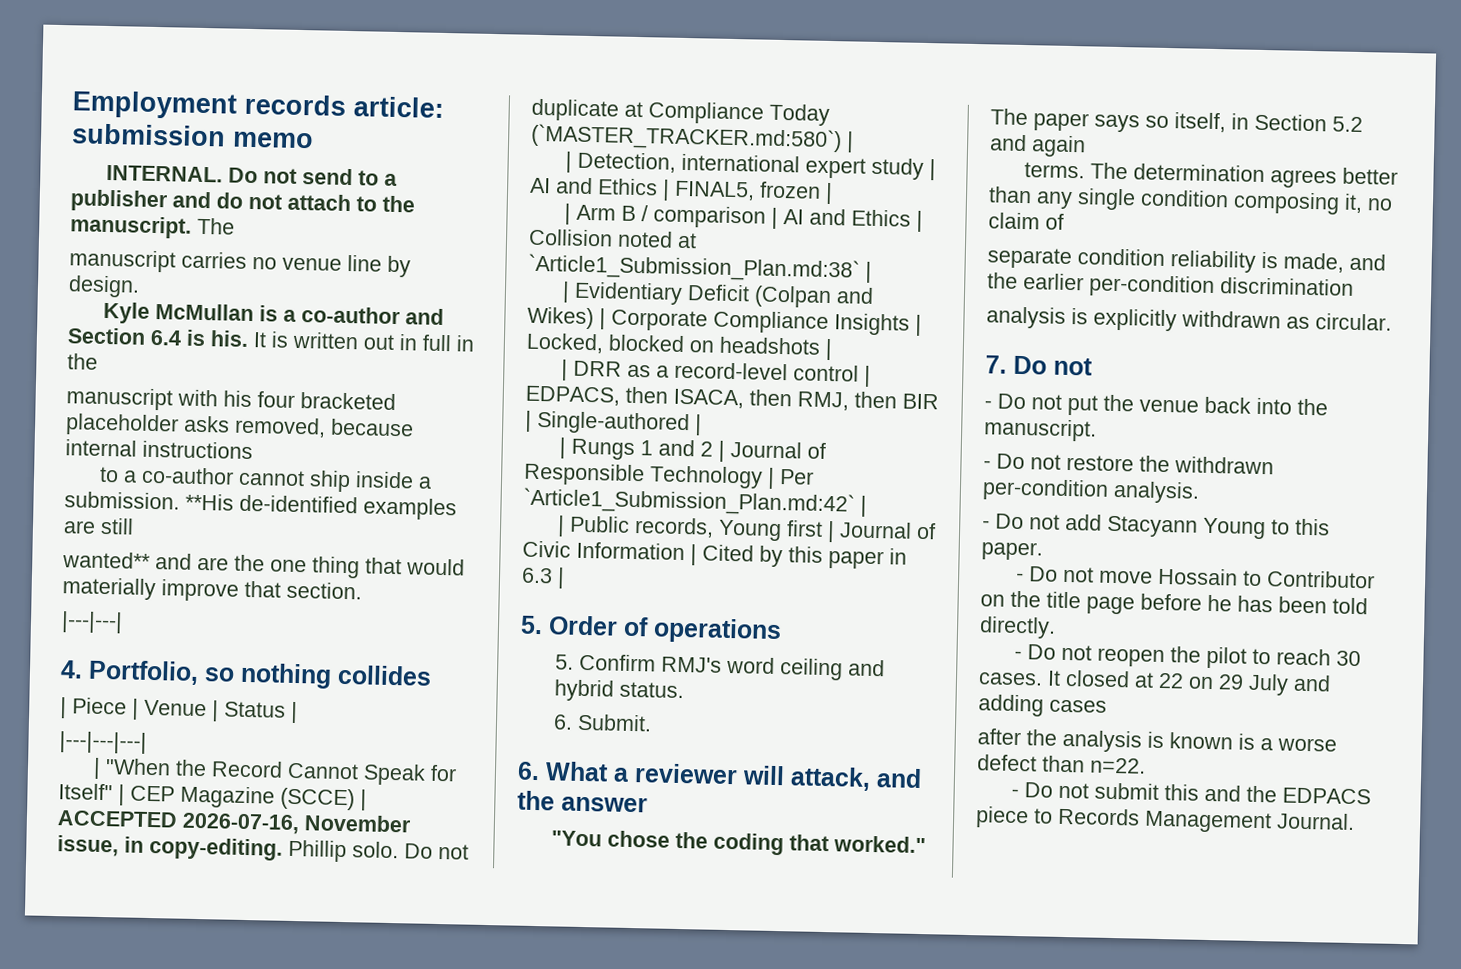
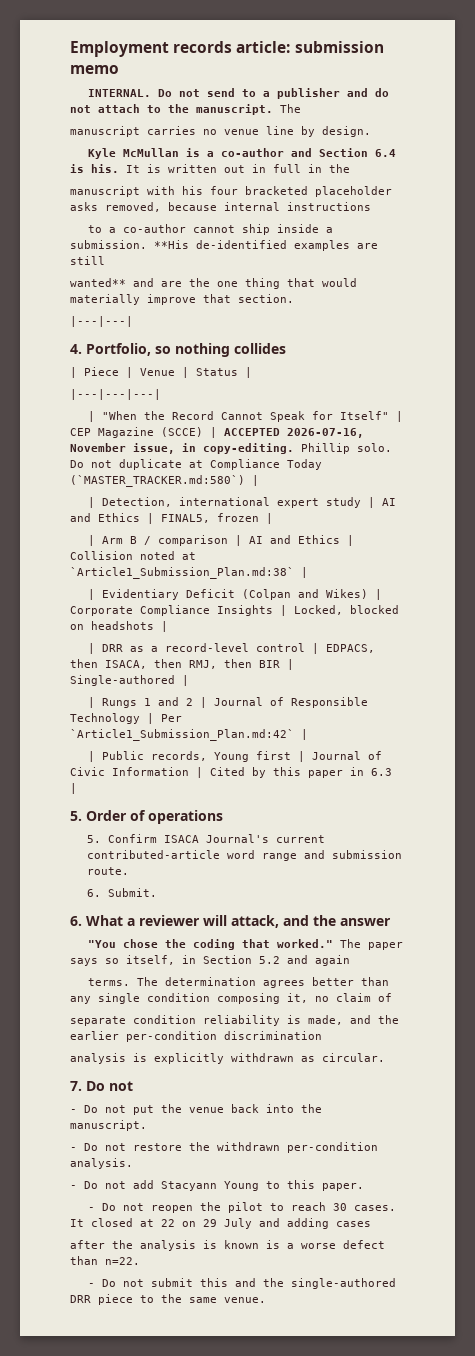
- 5. Confirm RMJ's word ceiling and hybrid status.
+ 5. Confirm ISACA Journal's current contributed-article word range and submission route.
- - Do not move Hossain to Contributor on the title page before he has been told directly.
- - Do not submit this and the EDPACS piece to Records Management Journal.
+ - Do not submit this and the single-authored DRR piece to the same venue.

